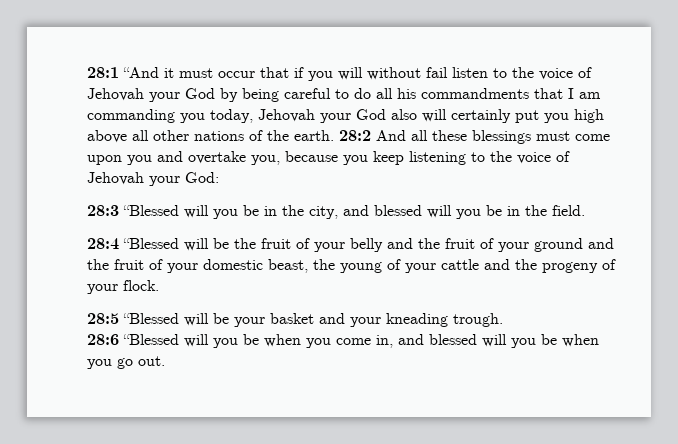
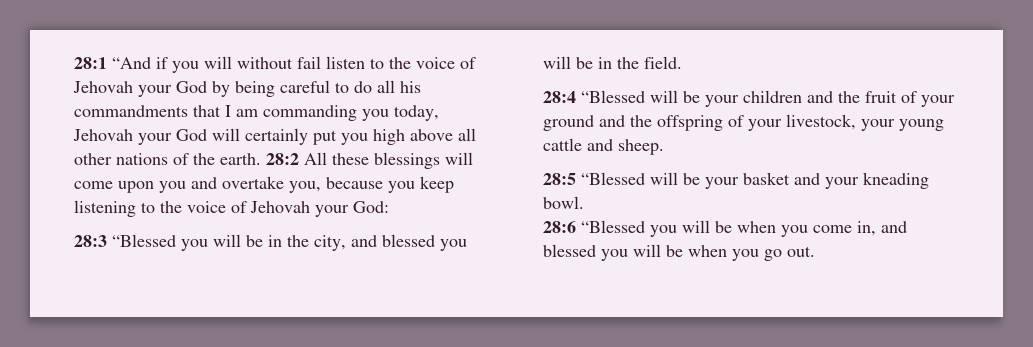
- 28:1 “And it must occur that if you will without fail listen to the voice of Jehovah your God by being careful to do all his commandments that I am commanding you today, Jehovah your God also will certainly put you high above all other nations of the earth.
+ 28:1 “And if you will without fail listen to the voice of Jehovah your God by being careful to do all his commandments that I am commanding you today, Jehovah your God will certainly put you high above all other nations of the earth.
- 28:2 And all these blessings must come upon you and overtake you, because you keep listening to the voice of Jehovah your God:
+ 28:2 All these blessings will come upon you and overtake you, because you keep listening to the voice of Jehovah your God:
- 28:3 “Blessed will you be in the city, and blessed will you be in the field.
+ 28:3 “Blessed you will be in the city, and blessed you will be in the field.
- 28:4 “Blessed will be the fruit of your belly and the fruit of your ground and the fruit of your domestic beast, the young of your cattle and the progeny of your flock.
+ 28:4 “Blessed will be your children and the fruit of your ground and the offspring of your livestock, your young cattle and sheep.
- 28:5 “Blessed will be your basket and your kneading trough.
+ 28:5 “Blessed will be your basket and your kneading bowl.
- 28:6 “Blessed will you be when you come in, and blessed will you be when you go out.
+ 28:6 “Blessed you will be when you come in, and blessed you will be when you go out.

